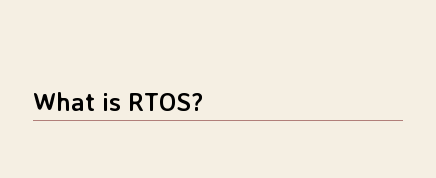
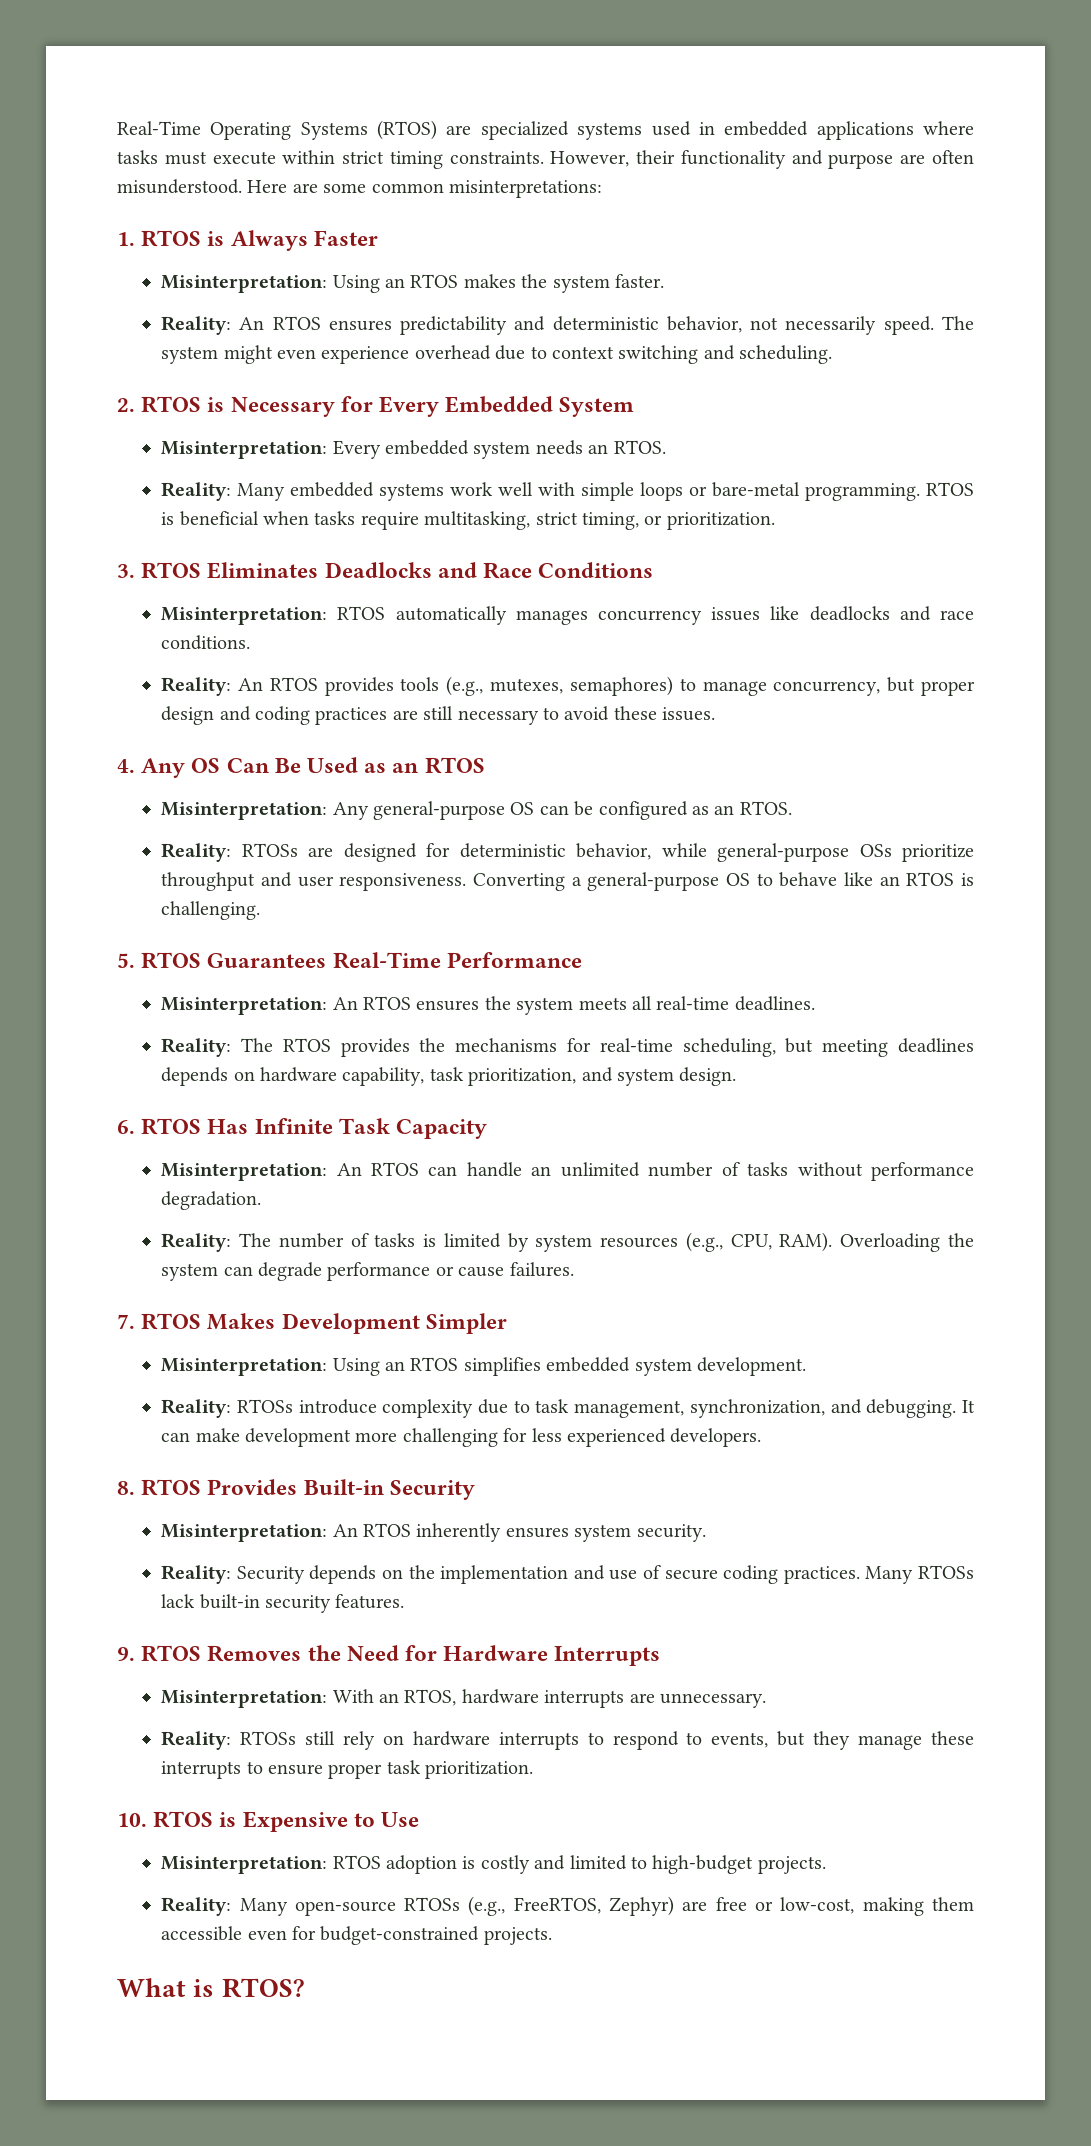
+ Real-Time Operating Systems (RTOS) are specialized systems used in embedded applications where tasks must execute within strict timing constraints. However, their functionality and purpose are often misunderstood. Here are some common misinterpretations:
+ 1. RTOS is Always Faster
+ Misinterpretation: Using an RTOS makes the system faster.
+ Reality: An RTOS ensures predictability and deterministic behavior, not necessarily speed. The system might even experience overhead due to context switching and scheduling.
+ 2. RTOS is Necessary for Every Embedded System
+ Misinterpretation: Every embedded system needs an RTOS.
+ Reality: Many embedded systems work well with simple loops or bare-metal programming. RTOS is beneficial when tasks require multitasking, strict timing, or prioritization.
+ 3. RTOS Eliminates Deadlocks and Race Conditions
+ Misinterpretation: RTOS automatically manages concurrency issues like deadlocks and race conditions.
+ Reality: An RTOS provides tools (e.g., mutexes, semaphores) to manage concurrency, but proper design and coding practices are still necessary to avoid these issues.
+ 4. Any OS Can Be Used as an RTOS
+ Misinterpretation: Any general-purpose OS can be configured as an RTOS.
+ Reality: RTOSs are designed for deterministic behavior, while general-purpose OSs prioritize throughput and user responsiveness. Converting a general-purpose OS to behave like an RTOS is challenging.
+ 5. RTOS Guarantees Real-Time Performance
+ Misinterpretation: An RTOS ensures the system meets all real-time deadlines.
+ Reality: The RTOS provides the mechanisms for real-time scheduling, but meeting deadlines depends on hardware capability, task prioritization, and system design.
+ 6. RTOS Has Infinite Task Capacity
+ Misinterpretation: An RTOS can handle an unlimited number of tasks without performance degradation.
+ Reality: The number of tasks is limited by system resources (e.g., CPU, RAM). Overloading the system can degrade performance or cause failures.
+ 7. RTOS Makes Development Simpler
+ Misinterpretation: Using an RTOS simplifies embedded system development.
+ Reality: RTOSs introduce complexity due to task management, synchronization, and debugging. It can make development more challenging for less experienced developers.
+ 8. RTOS Provides Built-in Security
+ Misinterpretation: An RTOS inherently ensures system security.
+ Reality: Security depends on the implementation and use of secure coding practices. Many RTOSs lack built-in security features.
+ 9. RTOS Removes the Need for Hardware Interrupts
+ Misinterpretation: With an RTOS, hardware interrupts are unnecessary.
+ Reality: RTOSs still rely on hardware interrupts to respond to events, but they manage these interrupts to ensure proper task prioritization.
+ 10. RTOS is Expensive to Use
+ Misinterpretation: RTOS adoption is costly and limited to high-budget projects.
+ Reality: Many open-source RTOSs (e.g., FreeRTOS, Zephyr) are free or low-cost, making them accessible even for budget-constrained projects.

